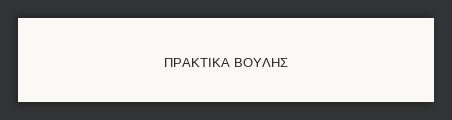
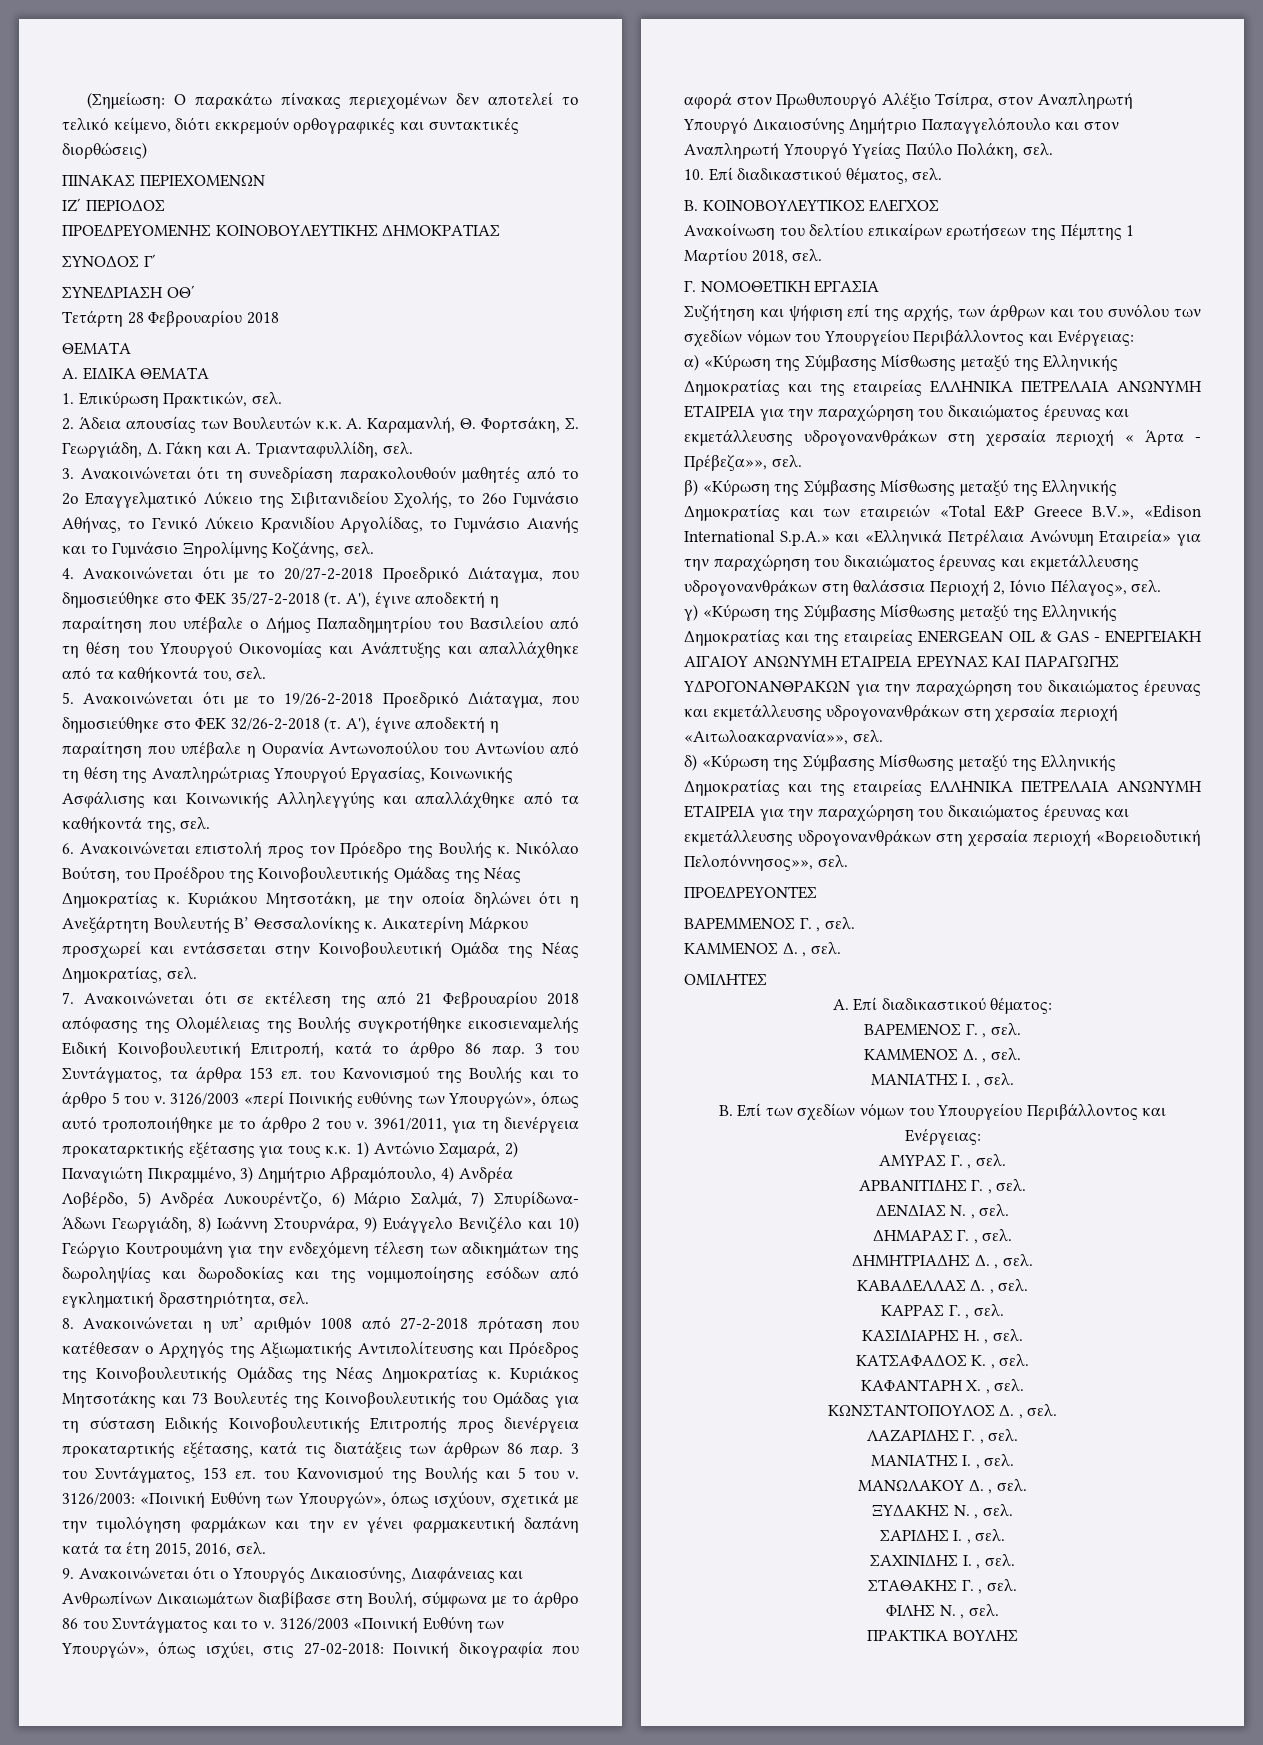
+ (Σημείωση: Ο παρακάτω πίνακας περιεχομένων δεν αποτελεί το τελικό κείμενο, διότι εκκρεμούν ορθογραφικές και συντακτικές διορθώσεις)
+ ΠΙΝΑΚΑΣ ΠΕΡΙΕΧΟΜΕΝΩΝ
+ ΙΖ΄ ΠΕΡΙΟΔΟΣ
+ ΠΡΟΕΔΡΕΥΟΜΕΝΗΣ ΚΟΙΝΟΒΟΥΛΕΥΤΙΚΗΣ ΔΗΜΟΚΡΑΤΙΑΣ
+ ΣΥΝΟΔΟΣ Γ΄
+ ΣΥΝΕΔΡΙΑΣΗ ΟΘ΄
+ Τετάρτη 28 Φεβρουαρίου 2018
+ ΘΕΜΑΤΑ
+ Α. ΕΙΔΙΚΑ ΘΕΜΑΤΑ
+ 1. Επικύρωση Πρακτικών, σελ.
+ 2. Άδεια απουσίας των Βουλευτών κ.κ. Α. Καραμανλή, Θ. Φορτσάκη, Σ. Γεωργιάδη, Δ. Γάκη και Α. Τριανταφυλλίδη, σελ.
+ 3. Ανακοινώνεται ότι τη συνεδρίαση παρακολουθούν μαθητές από το 2ο Επαγγελματικό Λύκειο της Σιβιτανιδείου Σχολής, το 26ο Γυμνάσιο Αθήνας, το Γενικό Λύκειο Κρανιδίου Αργολίδας, το Γυμνάσιο Αιανής και το Γυμνάσιο Ξηρολίμνης Κοζάνης, σελ.
+ 4. Ανακοινώνεται ότι με το 20/27-2-2018 Προεδρικό Διάταγμα, που δημοσιεύθηκε στο ΦΕΚ 35/27-2-2018 (τ. Α'), έγινε αποδεκτή η παραίτηση που υπέβαλε ο Δήμος Παπαδημητρίου του Βασιλείου από τη θέση του Υπουργού Οικονομίας και Ανάπτυξης και απαλλάχθηκε από τα καθήκοντά του, σελ.
+ 5. Ανακοινώνεται ότι με το 19/26-2-2018 Προεδρικό Διάταγμα, που δημοσιεύθηκε στο ΦΕΚ 32/26-2-2018 (τ. Α'), έγινε αποδεκτή η παραίτηση που υπέβαλε η Ουρανία Αντωνοπούλου του Αντωνίου από τη θέση της Αναπληρώτριας Υπουργού Εργασίας, Κοινωνικής Ασφάλισης και Κοινωνικής Αλληλεγγύης και απαλλάχθηκε από τα καθήκοντά της, σελ.
+ 6. Ανακοινώνεται επιστολή προς τον Πρόεδρο της Βουλής κ. Νικόλαο Βούτση, του Προέδρου της Κοινοβουλευτικής Ομάδας της Νέας Δημοκρατίας κ. Κυριάκου Μητσοτάκη, με την οποία δηλώνει ότι η Ανεξάρτητη Βουλευτής Β’ Θεσσαλονίκης κ. Αικατερίνη Μάρκου προσχωρεί και εντάσσεται στην Κοινοβουλευτική Ομάδα της Νέας Δημοκρατίας, σελ.
+ 7. Ανακοινώνεται ότι σε εκτέλεση της από 21 Φεβρουαρίου 2018 απόφασης της Ολομέλειας της Βουλής συγκροτήθηκε εικοσιεναμελής Ειδική Κοινοβουλευτική Επιτροπή, κατά το άρθρο 86 παρ. 3 του Συντάγματος, τα άρθρα 153 επ. του Κανονισμού της Βουλής και το άρθρο 5 του ν. 3126/2003 «περί Ποινικής ευθύνης των Υπουργών», όπως αυτό τροποποιήθηκε με το άρθρο 2 του ν. 3961/2011, για τη διενέργεια προκαταρκτικής εξέτασης για τους κ.κ. 1) Αντώνιο Σαμαρά, 2) Παναγιώτη Πικραμμένο, 3) Δημήτριο Αβραμόπουλο, 4) Ανδρέα Λοβέρδο, 5) Ανδρέα Λυκουρέντζο, 6) Μάριο Σαλμά, 7) Σπυρίδωνα- Άδωνι Γεωργιάδη, 8) Ιωάννη Στουρνάρα, 9) Ευάγγελο Βενιζέλο και 10) Γεώργιο Κουτρουμάνη για την ενδεχόμενη τέλεση των αδικημάτων της δωροληψίας και δωροδοκίας και της νομιμοποίησης εσόδων από εγκληματική δραστηριότητα, σελ.
+ 8. Ανακοινώνεται η υπ’ αριθμόν 1008 από 27-2-2018 πρόταση που κατέθεσαν ο Αρχηγός της Αξιωματικής Αντιπολίτευσης και Πρόεδρος της Κοινοβουλευτικής Ομάδας της Νέας Δημοκρατίας κ. Κυριάκος Μητσοτάκης και 73 Βουλευτές της Κοινοβουλευτικής του Ομάδας για τη σύσταση Ειδικής Κοινοβουλευτικής Επιτροπής προς διενέργεια προκαταρτικής εξέτασης, κατά τις διατάξεις των άρθρων 86 παρ. 3 του Συντάγματος, 153 επ. του Κανονισμού της Βουλής και 5 του ν. 3126/2003: «Ποινική Ευθύνη των Υπουργών», όπως ισχύουν, σχετικά με την τιμολόγηση φαρμάκων και την εν γένει φαρμακευτική δαπάνη κατά τα έτη 2015, 2016, σελ.
+ 9. Ανακοινώνεται ότι ο Υπουργός Δικαιοσύνης, Διαφάνειας και Ανθρωπίνων Δικαιωμάτων διαβίβασε στη Βουλή, σύμφωνα με το άρθρο 86 του Συντάγματος και το ν. 3126/2003 «Ποινική Ευθύνη των Υπουργών», όπως ισχύει, στις 27-02-2018: Ποινική δικογραφία που αφορά στον Πρωθυπουργό Αλέξιο Τσίπρα, στον Αναπληρωτή Υπουργό Δικαιοσύνης Δημήτριο Παπαγγελόπουλο και στον Αναπληρωτή Υπουργό Υγείας Παύλο Πολάκη, σελ.
+ 10. Επί διαδικαστικού θέματος, σελ.
+ Β. ΚΟΙΝΟΒΟΥΛΕΥΤΙΚΟΣ ΕΛΕΓΧΟΣ
+ Ανακοίνωση του δελτίου επικαίρων ερωτήσεων της Πέμπτης 1 Μαρτίου 2018, σελ.
+ Γ. ΝΟΜΟΘΕΤΙΚΗ ΕΡΓΑΣΙΑ
+ Συζήτηση και ψήφιση επί της αρχής, των άρθρων και του συνόλου των σχεδίων νόμων του Υπουργείου Περιβάλλοντος και Ενέργειας:
+ α) «Κύρωση της Σύμβασης Μίσθωσης μεταξύ της Ελληνικής Δημοκρατίας και της εταιρείας ΕΛΛΗΝΙΚΑ ΠΕΤΡΕΛΑΙΑ ΑΝΩΝΥΜΗ ΕΤΑΙΡΕΙΑ για την παραχώρηση του δικαιώματος έρευνας και εκμετάλλευσης υδρογονανθράκων στη χερσαία περιοχή « Άρτα - Πρέβεζα»», σελ.
+ β) «Κύρωση της Σύμβασης Μίσθωσης μεταξύ της Ελληνικής Δημοκρατίας και των εταιρειών «Total E&P Greece B.V.», «Edison International S.p.A.» και «Ελληνικά Πετρέλαια Ανώνυμη Εταιρεία» για την παραχώρηση του δικαιώματος έρευνας και εκμετάλλευσης υδρογονανθράκων στη θαλάσσια Περιοχή 2, Ιόνιο Πέλαγος», σελ.
+ γ) «Κύρωση της Σύμβασης Μίσθωσης μεταξύ της Ελληνικής Δημοκρατίας και της εταιρείας ENERGEAN OIL & GAS - ΕΝΕΡΓΕΙΑΚΗ ΑΙΓΑΙΟΥ ΑΝΩΝΥΜΗ ΕΤΑΙΡΕΙΑ ΕΡΕΥΝΑΣ ΚΑΙ ΠΑΡΑΓΩΓΗΣ ΥΔΡΟΓΟΝΑΝΘΡΑΚΩΝ για την παραχώρηση του δικαιώματος έρευνας και εκμετάλλευσης υδρογονανθράκων στη χερσαία περιοχή «Αιτωλοακαρνανία»», σελ.
+ δ) «Κύρωση της Σύμβασης Μίσθωσης μεταξύ της Ελληνικής Δημοκρατίας και της εταιρείας ΕΛΛΗΝΙΚΑ ΠΕΤΡΕΛΑΙΑ ΑΝΩΝΥΜΗ ΕΤΑΙΡΕΙΑ για την παραχώρηση του δικαιώματος έρευνας και εκμετάλλευσης υδρογονανθράκων στη χερσαία περιοχή «Βορειοδυτική Πελοπόννησος»», σελ.
+ ΠΡΟΕΔΡΕΥΟΝΤΕΣ
+ ΒΑΡΕΜΜΕΝΟΣ Γ. , σελ.
+ ΚΑΜΜΕΝΟΣ Δ. , σελ.
+ ΟΜΙΛΗΤΕΣ
+ Α. Επί διαδικαστικού θέματος:
+ ΒΑΡΕΜΕΝΟΣ Γ. , σελ.
+ ΚΑΜΜΕΝΟΣ Δ. , σελ.
+ ΜΑΝΙΑΤΗΣ Ι. , σελ.
+ Β. Επί των σχεδίων νόμων του Υπουργείου Περιβάλλοντος και Ενέργειας:
+ ΑΜΥΡΑΣ Γ. , σελ.
+ ΑΡΒΑΝΙΤΙΔΗΣ Γ. , σελ.
+ ΔΕΝΔΙΑΣ Ν. , σελ.
+ ΔΗΜΑΡΑΣ Γ. , σελ.
+ ΔΗΜΗΤΡΙΑΔΗΣ Δ. , σελ.
+ ΚΑΒΑΔΕΛΛΑΣ Δ. , σελ.
+ ΚΑΡΡΑΣ Γ. , σελ.
+ ΚΑΣΙΔΙΑΡΗΣ Η. , σελ.
+ ΚΑΤΣΑΦΑΔΟΣ Κ. , σελ.
+ ΚΑΦΑΝΤΑΡΗ Χ. , σελ.
+ ΚΩΝΣΤΑΝΤΟΠΟΥΛΟΣ Δ. , σελ.
+ ΛΑΖΑΡΙΔΗΣ Γ. , σελ.
+ ΜΑΝΙΑΤΗΣ Ι. , σελ.
+ ΜΑΝΩΛΑΚΟΥ Δ. , σελ.
+ ΞΥΔΑΚΗΣ Ν. , σελ.
+ ΣΑΡΙΔΗΣ Ι. , σελ.
+ ΣΑΧΙΝΙΔΗΣ Ι. , σελ.
+ ΣΤΑΘΑΚΗΣ Γ. , σελ.
+ ΦΙΛΗΣ Ν. , σελ.

